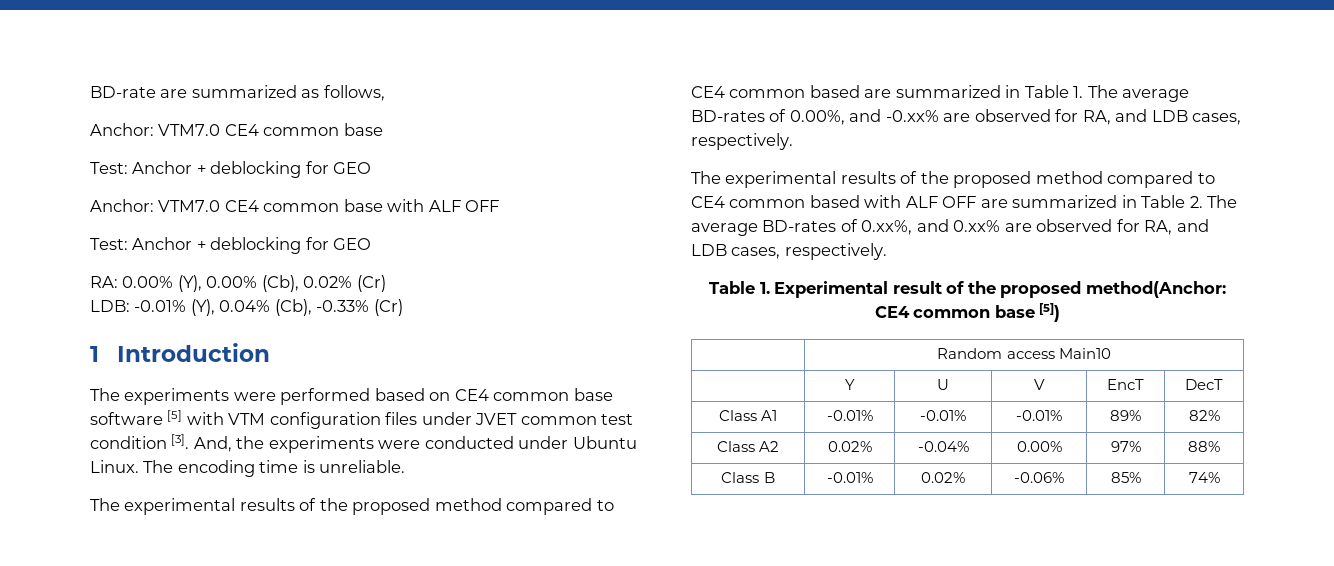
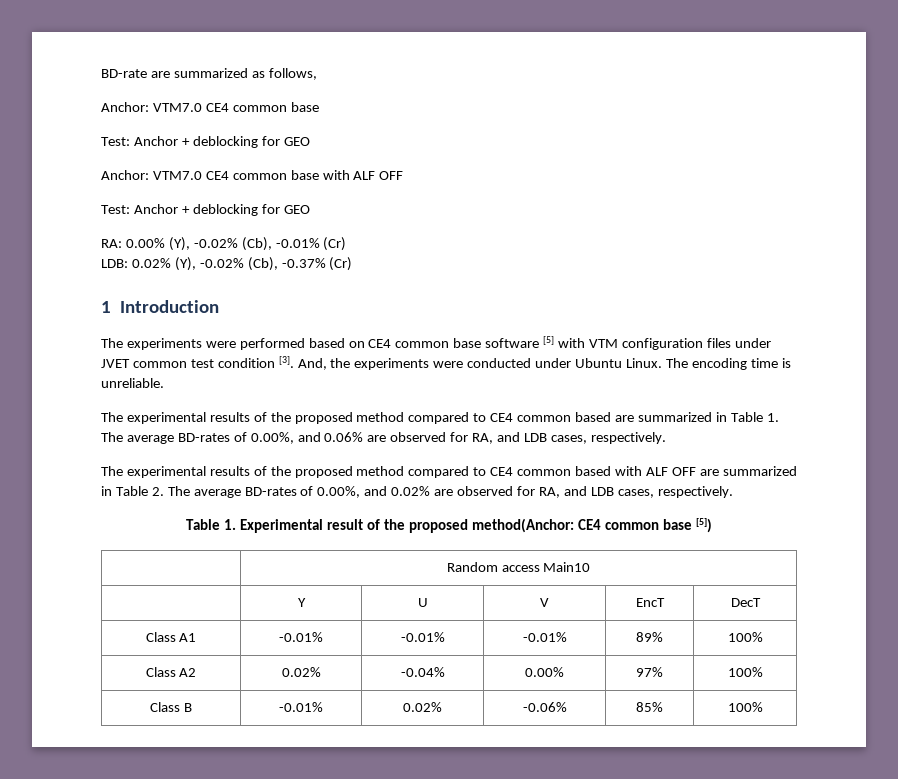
- RA: 0.00% (Y), 0.00% (Cb), 0.02% (Cr)
+ RA: 0.00% (Y), -0.02% (Cb), -0.01% (Cr)
- LDB: -0.01% (Y), 0.04% (Cb), -0.33% (Cr)
+ LDB: 0.02% (Y), -0.02% (Cb), -0.37% (Cr)
- The experimental results of the proposed method compared to CE4 common based are summarized in Table 1. The average BD-rates of 0.00%, and -0.xx% are observed for RA, and LDB cases, respectively.
+ The experimental results of the proposed method compared to CE4 common based are summarized in Table 1. The average BD-rates of 0.00%, and 0.06% are observed for RA, and LDB cases, respectively.
- The experimental results of the proposed method compared to CE4 common based with ALF OFF are summarized in Table 2. The average BD-rates of 0.xx%, and 0.xx% are observed for RA, and LDB cases, respectively.
+ The experimental results of the proposed method compared to CE4 common based with ALF OFF are summarized in Table 2. The average BD-rates of 0.00%, and 0.02% are observed for RA, and LDB cases, respectively.
- Class A1 | -0.01% | -0.01% | -0.01% | 89% | 82%
+ Class A1 | -0.01% | -0.01% | -0.01% | 89% | 100%
- Class A2 | 0.02% | -0.04% | 0.00% | 97% | 88%
+ Class A2 | 0.02% | -0.04% | 0.00% | 97% | 100%
- Class B | -0.01% | 0.02% | -0.06% | 85% | 74%
+ Class B | -0.01% | 0.02% | -0.06% | 85% | 100%

